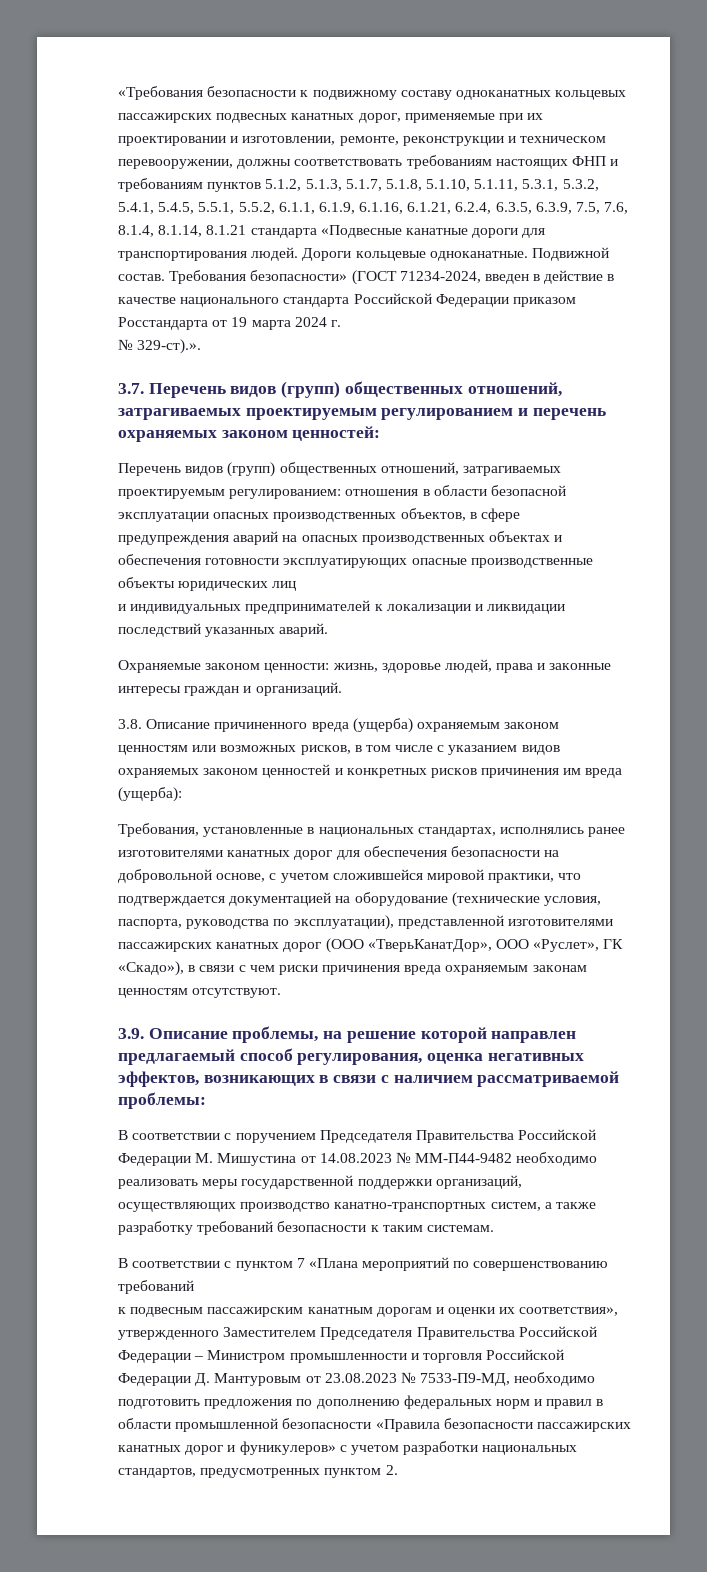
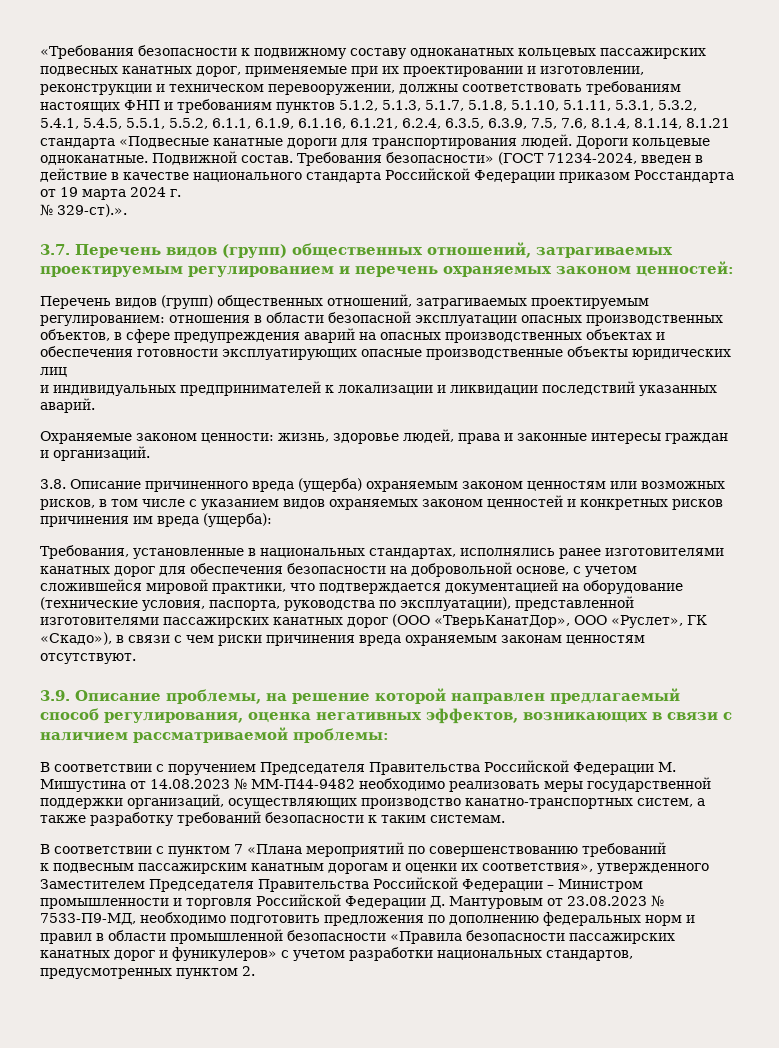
- «Требования безопасности к подвижному составу одноканатных кольцевых пассажирских подвесных канатных дорог, применяемые при их проектировании и изготовлении, ремонте, реконструкции и техническом перевооружении, должны соответствовать требованиям настоящих ФНП и требованиям пунктов 5.1.2, 5.1.3, 5.1.7, 5.1.8, 5.1.10, 5.1.11, 5.3.1, 5.3.2, 5.4.1, 5.4.5, 5.5.1, 5.5.2, 6.1.1, 6.1.9, 6.1.16, 6.1.21, 6.2.4, 6.3.5, 6.3.9, 7.5, 7.6, 8.1.4, 8.1.14, 8.1.21 стандарта «Подвесные канатные дороги для транспортирования людей.
+ «Требования безопасности к подвижному составу одноканатных кольцевых пассажирских подвесных канатных дорог, применяемые при их проектировании и изготовлении, реконструкции и техническом перевооружении, должны соответствовать требованиям настоящих ФНП и требованиям пунктов 5.1.2, 5.1.3, 5.1.7, 5.1.8, 5.1.10, 5.1.11, 5.3.1, 5.3.2, 5.4.1, 5.4.5, 5.5.1, 5.5.2, 6.1.1, 6.1.9, 6.1.16, 6.1.21, 6.2.4, 6.3.5, 6.3.9, 7.5, 7.6, 8.1.4, 8.1.14, 8.1.21 стандарта «Подвесные канатные дороги для транспортирования людей.

